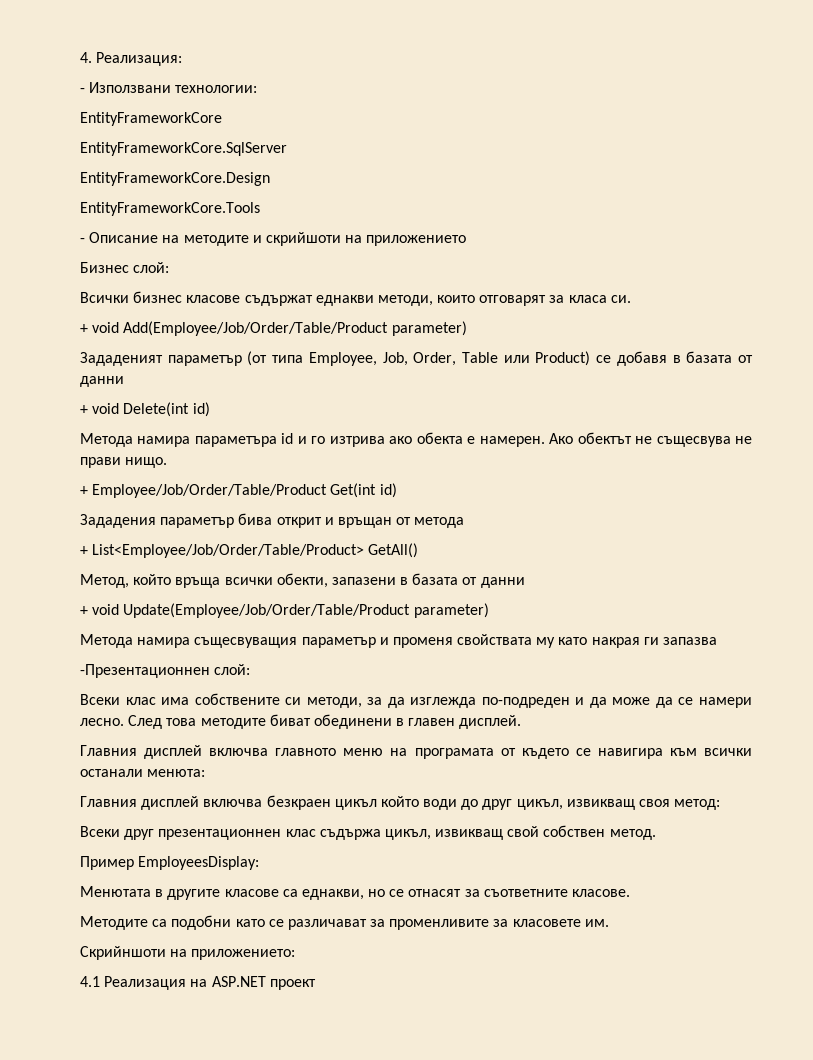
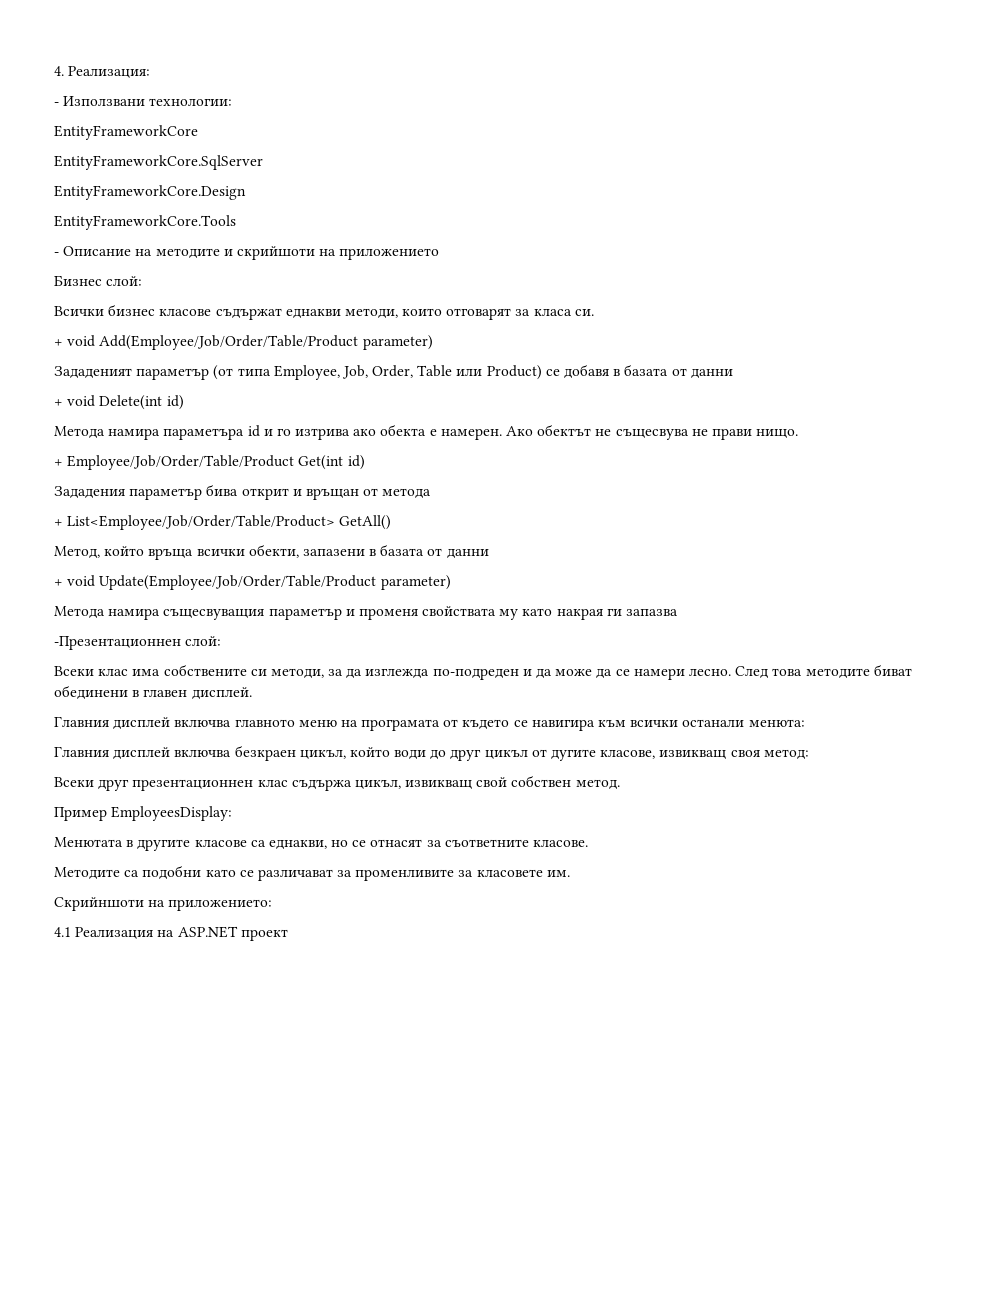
- Главния дисплей включва безкраен цикъл който води до друг цикъл, извикващ своя метод:
+ Главния дисплей включва безкраен цикъл, който води до друг цикъл от дугите класове, извикващ своя метод:

